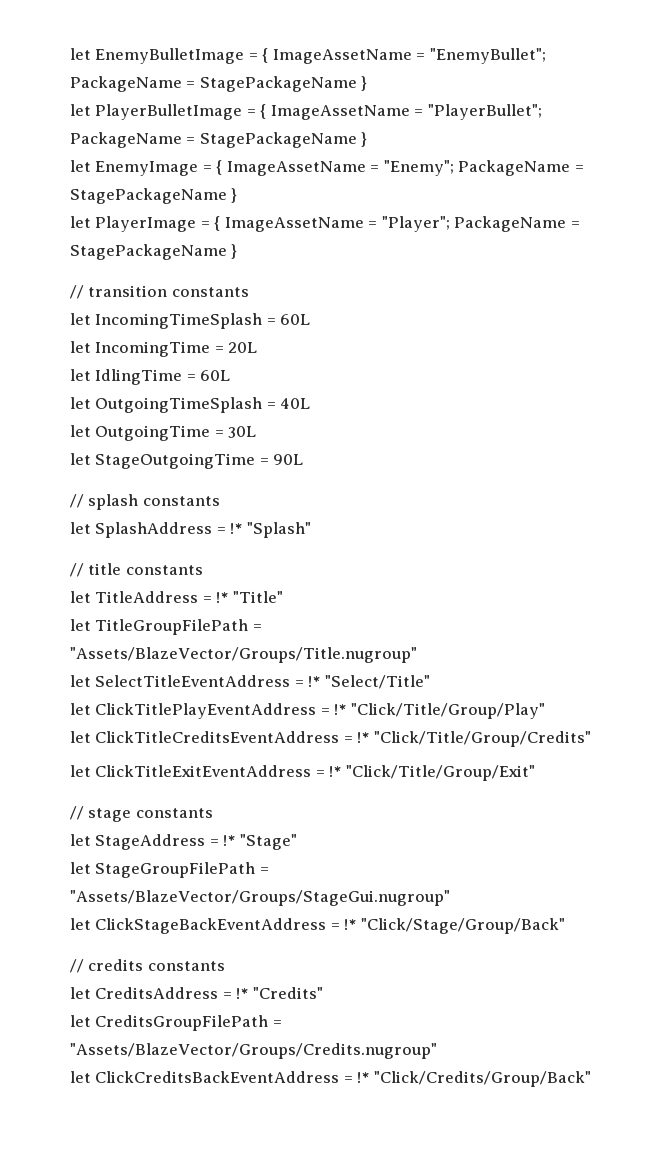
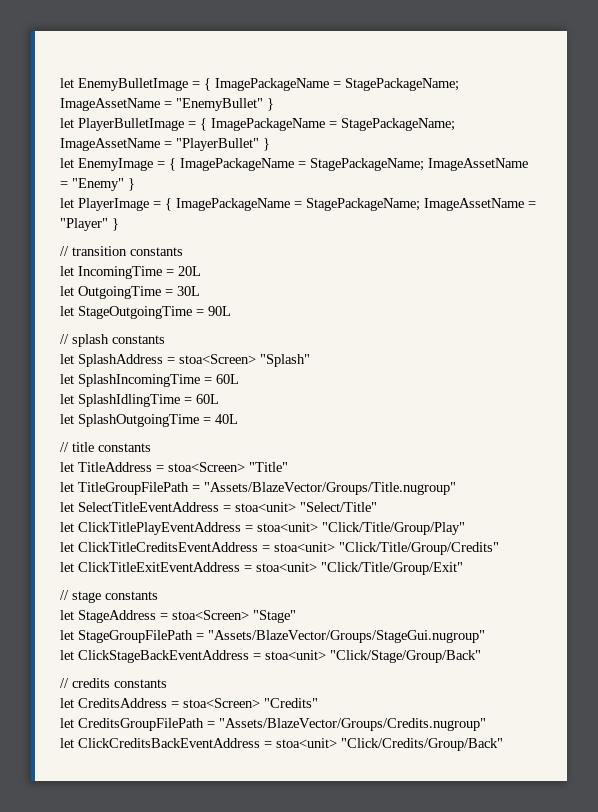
- let EnemyBulletImage = { ImageAssetName = "EnemyBullet"; PackageName = StagePackageName }
+ let EnemyBulletImage = { ImagePackageName = StagePackageName; ImageAssetName = "EnemyBullet" }
- let PlayerBulletImage = { ImageAssetName = "PlayerBullet"; PackageName = StagePackageName }
+ let PlayerBulletImage = { ImagePackageName = StagePackageName; ImageAssetName = "PlayerBullet" }
- let EnemyImage = { ImageAssetName = "Enemy"; PackageName = StagePackageName }
+ let EnemyImage = { ImagePackageName = StagePackageName; ImageAssetName = "Enemy" }
- let PlayerImage = { ImageAssetName = "Player"; PackageName = StagePackageName }
+ let PlayerImage = { ImagePackageName = StagePackageName; ImageAssetName = "Player" }
- let IncomingTimeSplash = 60L
- let IdlingTime = 60L
- let OutgoingTimeSplash = 40L
- let SplashAddress = !* "Splash"
+ let SplashAddress = stoa<Screen> "Splash"
+ let SplashIncomingTime = 60L
+ let SplashIdlingTime = 60L
+ let SplashOutgoingTime = 40L
- let TitleAddress = !* "Title"
+ let TitleAddress = stoa<Screen> "Title"
- let SelectTitleEventAddress = !* "Select/Title"
+ let SelectTitleEventAddress = stoa<unit> "Select/Title"
- let ClickTitlePlayEventAddress = !* "Click/Title/Group/Play"
+ let ClickTitlePlayEventAddress = stoa<unit> "Click/Title/Group/Play"
- let ClickTitleCreditsEventAddress = !* "Click/Title/Group/Credits"
+ let ClickTitleCreditsEventAddress = stoa<unit> "Click/Title/Group/Credits"
- let ClickTitleExitEventAddress = !* "Click/Title/Group/Exit"
+ let ClickTitleExitEventAddress = stoa<unit> "Click/Title/Group/Exit"
- let StageAddress = !* "Stage"
+ let StageAddress = stoa<Screen> "Stage"
- let ClickStageBackEventAddress = !* "Click/Stage/Group/Back"
+ let ClickStageBackEventAddress = stoa<unit> "Click/Stage/Group/Back"
- let CreditsAddress = !* "Credits"
+ let CreditsAddress = stoa<Screen> "Credits"
- let ClickCreditsBackEventAddress = !* "Click/Credits/Group/Back"
+ let ClickCreditsBackEventAddress = stoa<unit> "Click/Credits/Group/Back"

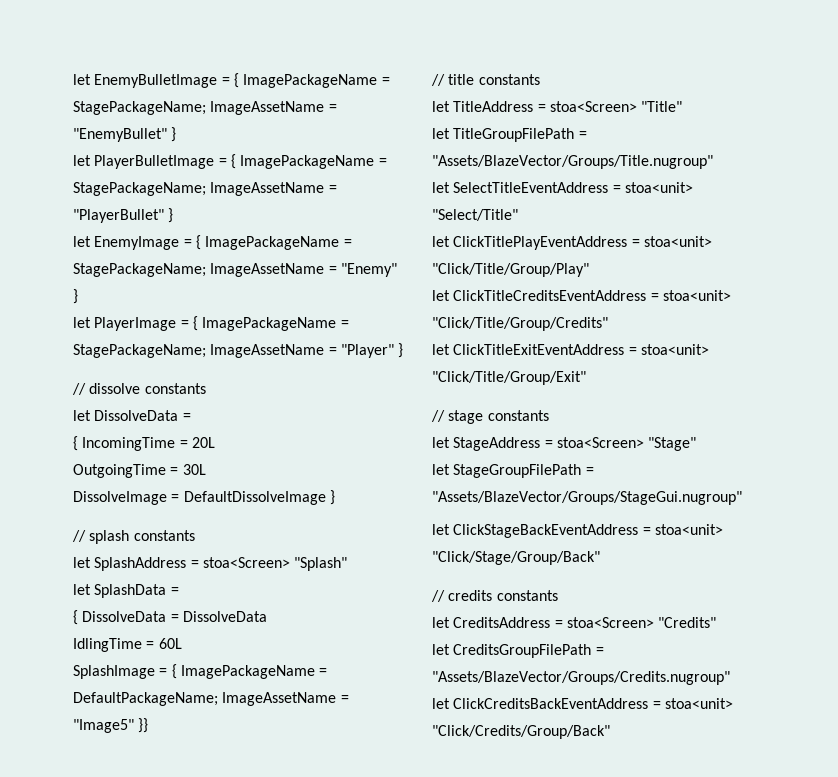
- // transition constants
- let IncomingTime = 20L
+ // dissolve constants
+ let DissolveData =
+ { IncomingTime = 20L
- let OutgoingTime = 30L
+ OutgoingTime = 30L
- let StageOutgoingTime = 90L
+ DissolveImage = DefaultDissolveImage }
- let SplashIncomingTime = 60L
- let SplashIdlingTime = 60L
- let SplashOutgoingTime = 40L
+ let SplashData =
+ { DissolveData = DissolveData
+ IdlingTime = 60L
+ SplashImage = { ImagePackageName = DefaultPackageName; ImageAssetName = "Image5" }}

